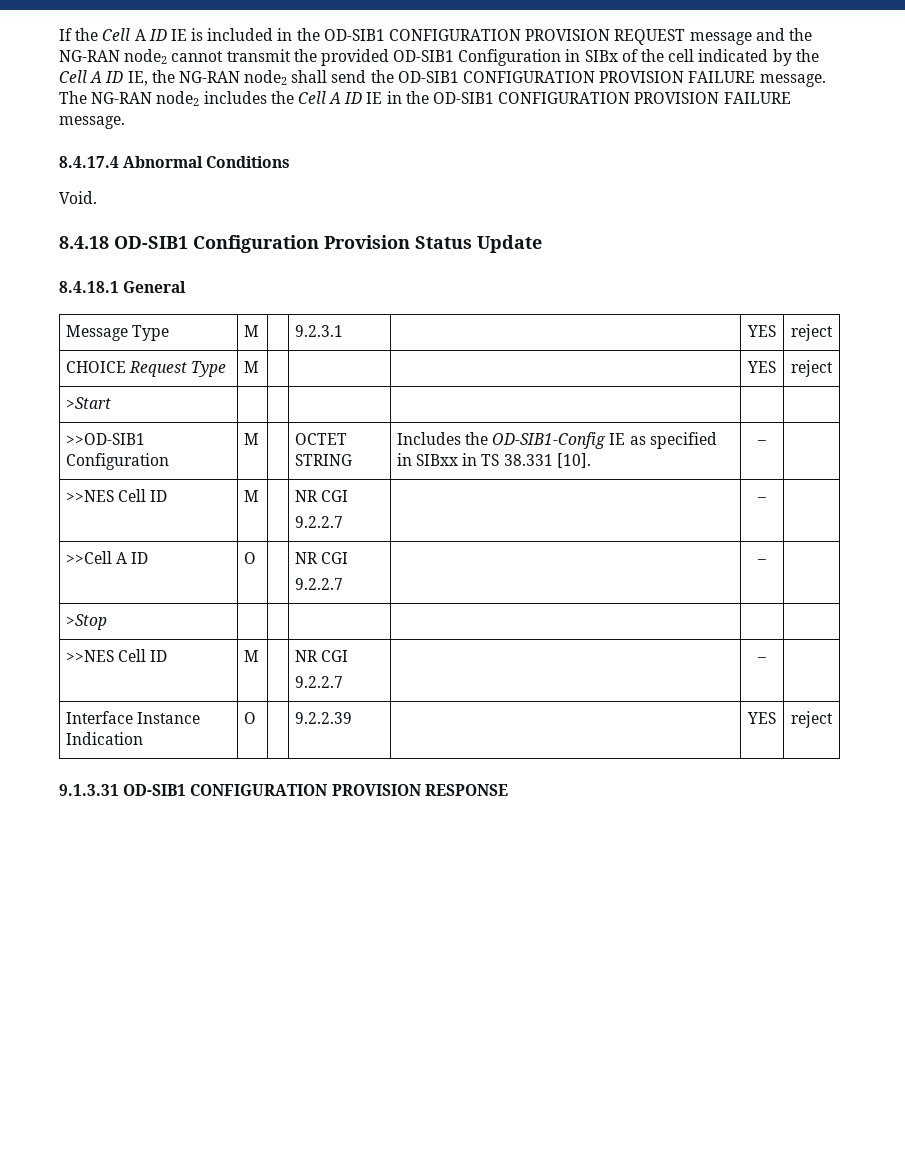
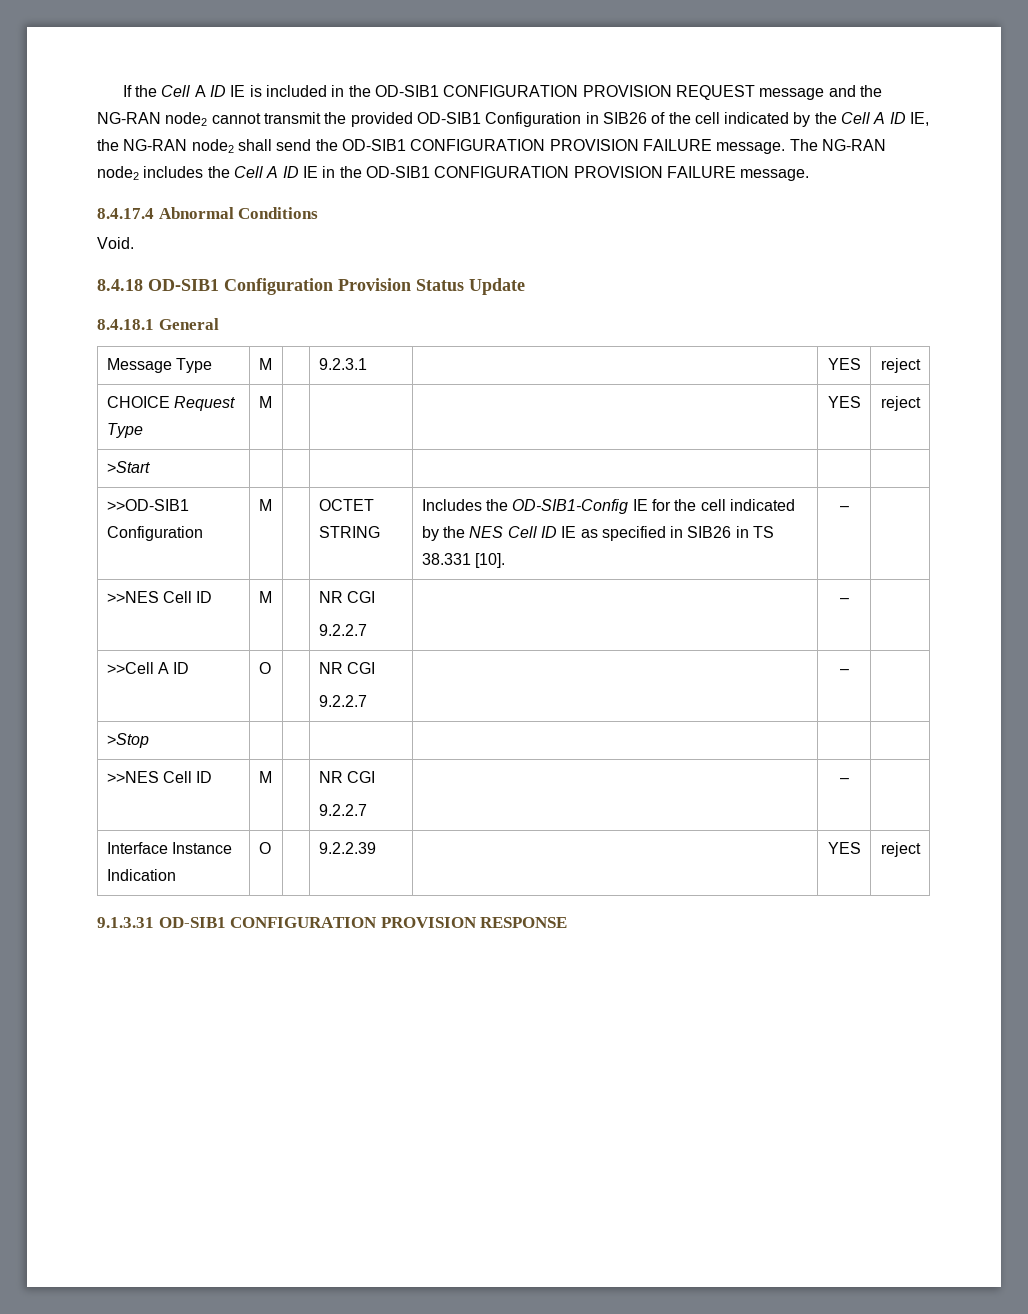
- If the Cell A ID IE is included in the OD-SIB1 CONFIGURATION PROVISION REQUEST message and the NG-RAN node2 cannot transmit the provided OD-SIB1 Configuration in SIBx of the cell indicated by the Cell A ID IE, the NG-RAN node2 shall send the OD-SIB1 CONFIGURATION PROVISION FAILURE message.
+ If the Cell A ID IE is included in the OD-SIB1 CONFIGURATION PROVISION REQUEST message and the NG-RAN node2 cannot transmit the provided OD-SIB1 Configuration in SIB26 of the cell indicated by the Cell A ID IE, the NG-RAN node2 shall send the OD-SIB1 CONFIGURATION PROVISION FAILURE message.
- >>OD-SIB1 Configuration | M | | OCTET STRING | Includes the OD-SIB1-Config IE as specified in SIBxx in TS 38.331 [10]. | – |
+ >>OD-SIB1 Configuration | M | | OCTET STRING | Includes the OD-SIB1-Config IE for the cell indicated by the NES Cell ID IE as specified in SIB26 in TS 38.331 [10]. | – |

